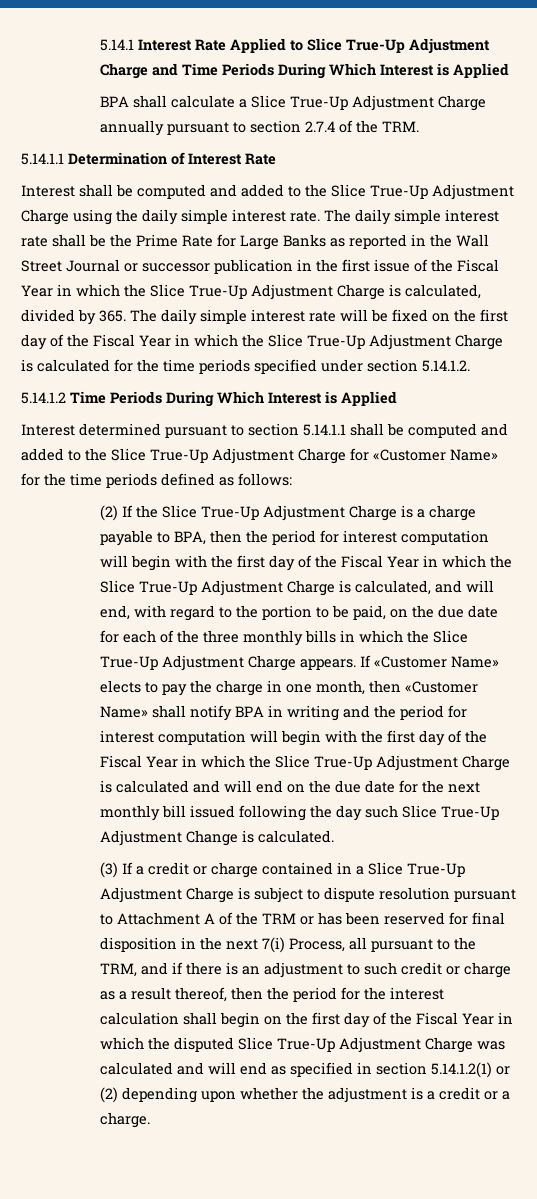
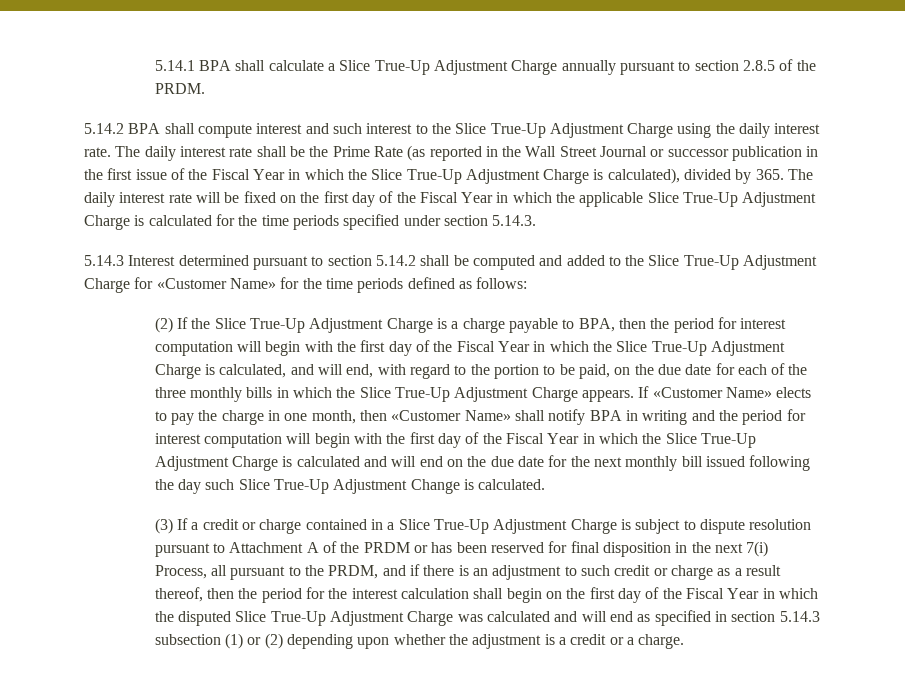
- 5.14.1 Interest Rate Applied to Slice True-Up Adjustment Charge and Time Periods During Which Interest is Applied
- BPA shall calculate a Slice True-Up Adjustment Charge annually pursuant to section 2.7.4 of the TRM.
- 5.14.1.1 Determination of Interest Rate
- Interest shall be computed and added to the Slice True-Up Adjustment Charge using the daily simple interest rate.
+ 5.14.1 BPA shall calculate a Slice True-Up Adjustment Charge annually pursuant to section 2.8.5 of the PRDM.
+ 5.14.2 BPA shall compute interest and such interest to the Slice True-Up Adjustment Charge using the daily interest rate.
- The daily simple interest rate shall be the Prime Rate for Large Banks as reported in the Wall Street Journal or successor publication in the first issue of the Fiscal Year in which the Slice True-Up Adjustment Charge is calculated, divided by 365. The daily simple interest rate will be fixed on the first day of the Fiscal Year in which the Slice True-Up Adjustment Charge is calculated for the time periods specified under section 5.14.1.2.
- 5.14.1.2 Time Periods During Which Interest is Applied
- Interest determined pursuant to section 5.14.1.1 shall be computed and added to the Slice True-Up Adjustment Charge for «Customer Name» for the time periods defined as follows:
+ The daily interest rate shall be the Prime Rate (as reported in the Wall Street Journal or successor publication in the first issue of the Fiscal Year in which the Slice True-Up Adjustment Charge is calculated), divided by 365. The daily interest rate will be fixed on the first day of the Fiscal Year in which the applicable Slice True-Up Adjustment Charge is calculated for the time periods specified under section 5.14.3.
+ 5.14.3 Interest determined pursuant to section 5.14.2 shall be computed and added to the Slice True-Up Adjustment Charge for «Customer Name» for the time periods defined as follows:
- (3) If a credit or charge contained in a Slice True-Up Adjustment Charge is subject to dispute resolution pursuant to Attachment A of the TRM or has been reserved for final disposition in the next 7(i) Process, all pursuant to the TRM, and if there is an adjustment to such credit or charge as a result thereof, then the period for the interest calculation shall begin on the first day of the Fiscal Year in which the disputed Slice True-Up Adjustment Charge was calculated and will end as specified in section 5.14.1.2(1) or (2) depending upon whether the adjustment is a credit or a charge.
+ (3) If a credit or charge contained in a Slice True-Up Adjustment Charge is subject to dispute resolution pursuant to Attachment A of the PRDM or has been reserved for final disposition in the next 7(i) Process, all pursuant to the PRDM, and if there is an adjustment to such credit or charge as a result thereof, then the period for the interest calculation shall begin on the first day of the Fiscal Year in which the disputed Slice True-Up Adjustment Charge was calculated and will end as specified in section 5.14.3 subsection (1) or (2) depending upon whether the adjustment is a credit or a charge.

